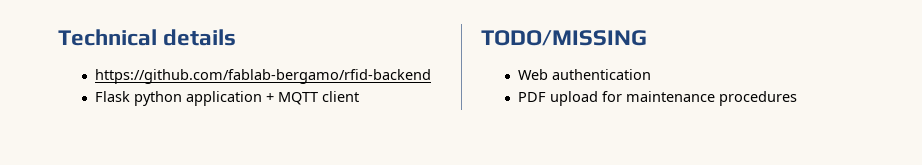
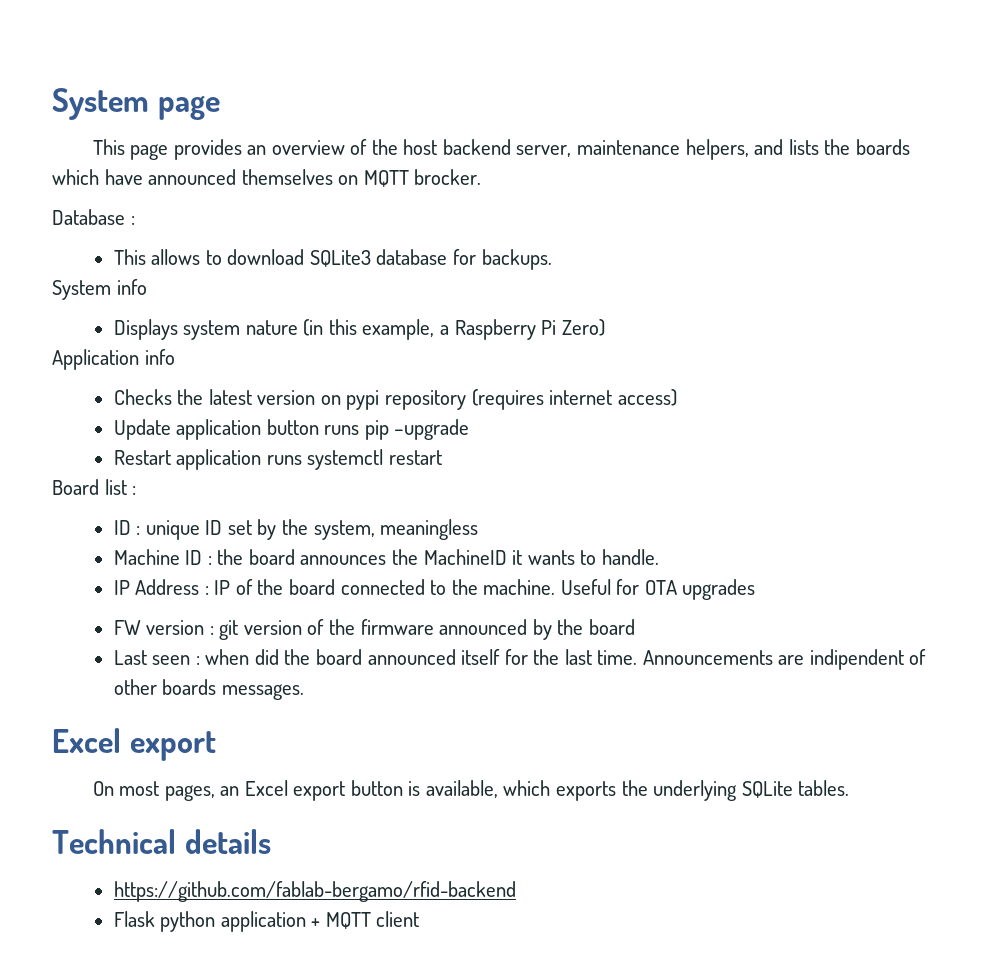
+ System page
+ This page provides an overview of the host backend server, maintenance helpers, and lists the boards which have announced themselves on MQTT brocker.
+ Database :
+ This allows to download SQLite3 database for backups.
+ System info
+ Displays system nature (in this example, a Raspberry Pi Zero)
+ Application info
+ Checks the latest version on pypi repository (requires internet access)
+ Update application button runs pip –upgrade
+ Restart application runs systemctl restart
+ Board list :
+ ID : unique ID set by the system, meaningless
+ Machine ID : the board announces the MachineID it wants to handle.
+ IP Address : IP of the board connected to the machine. Useful for OTA upgrades
+ FW version : git version of the firmware announced by the board
+ Last seen : when did the board announced itself for the last time. Announcements are indipendent of other boards messages.
+ Excel export
+ On most pages, an Excel export button is available, which exports the underlying SQLite tables.
- TODO/MISSING
- Web authentication
- PDF upload for maintenance procedures

